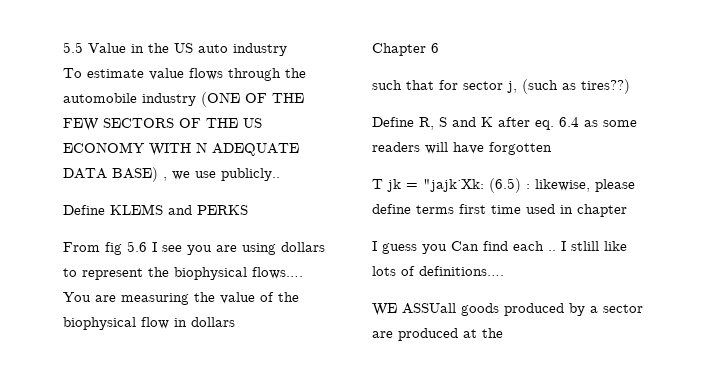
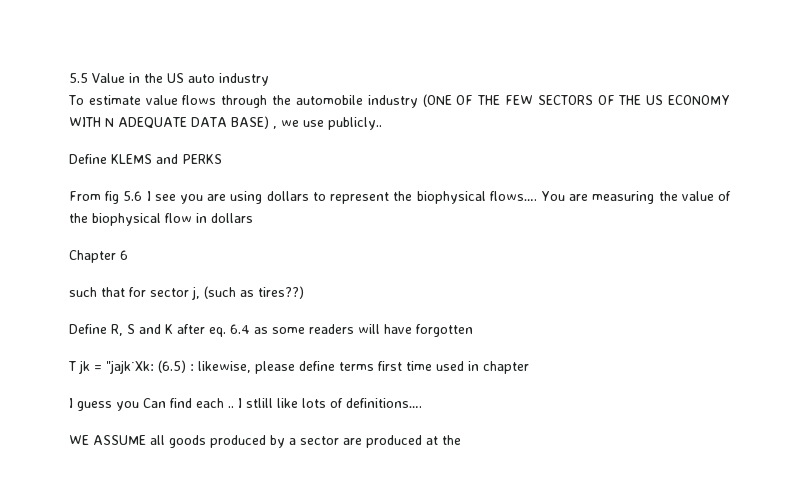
- WE ASSUall goods produced by a sector are produced at the
+ WE ASSUME all goods produced by a sector are produced at the

